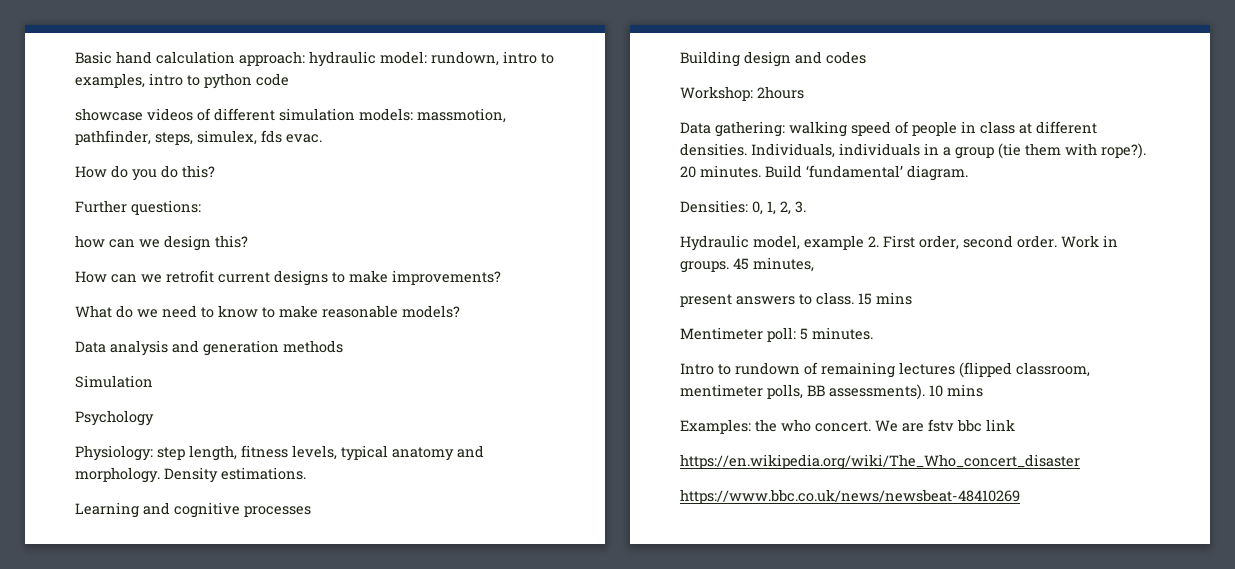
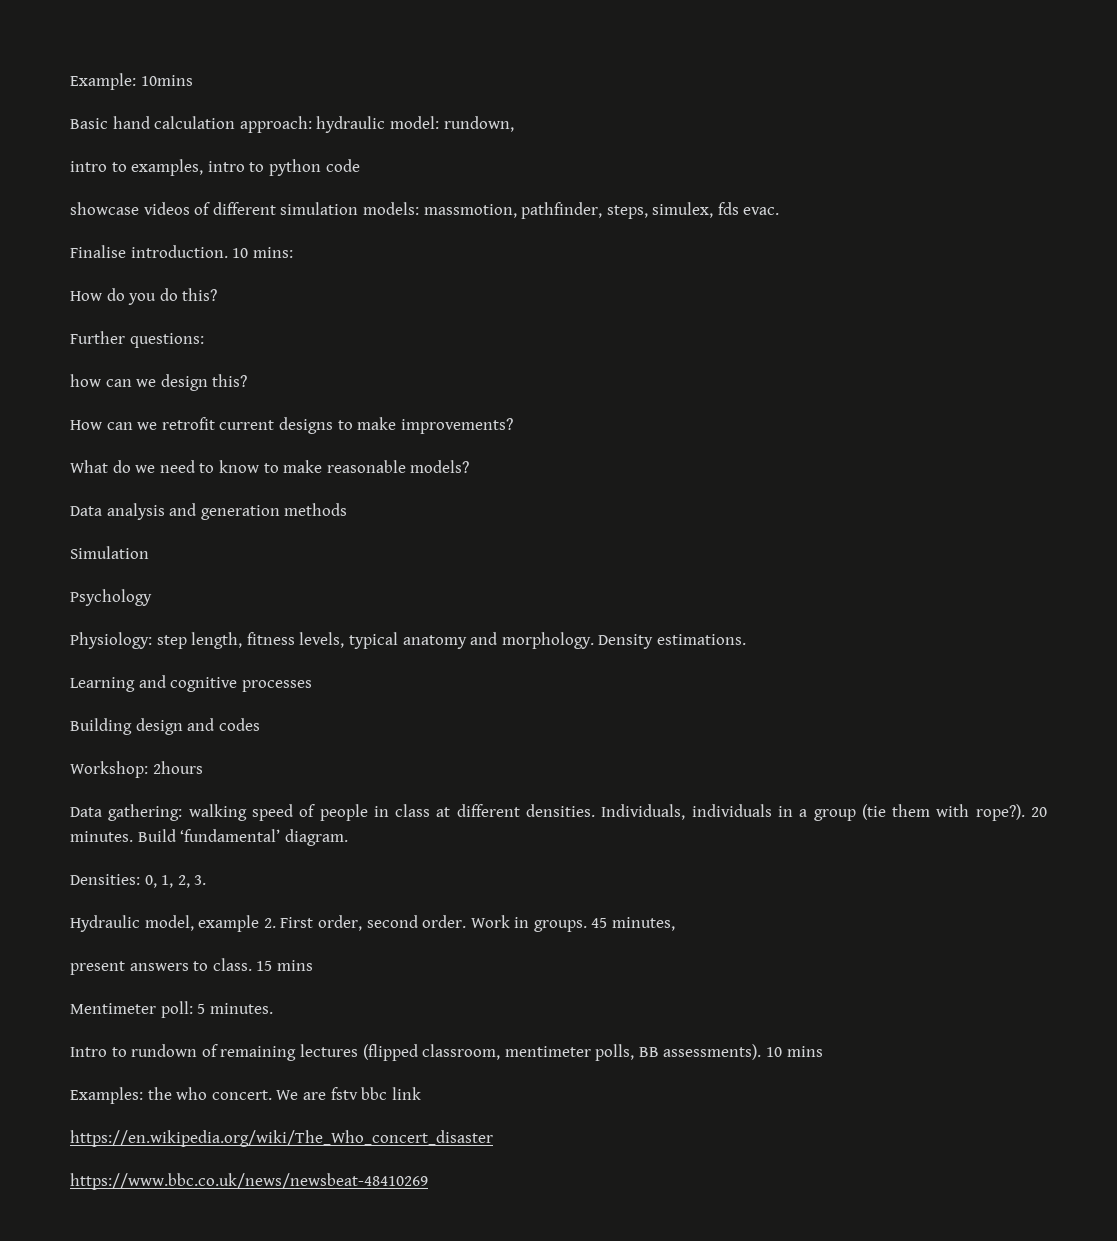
+ Example: 10mins
- Basic hand calculation approach: hydraulic model: rundown, intro to examples, intro to python code
+ Basic hand calculation approach: hydraulic model: rundown,
+ intro to examples, intro to python code
+ Finalise introduction. 10 mins:

